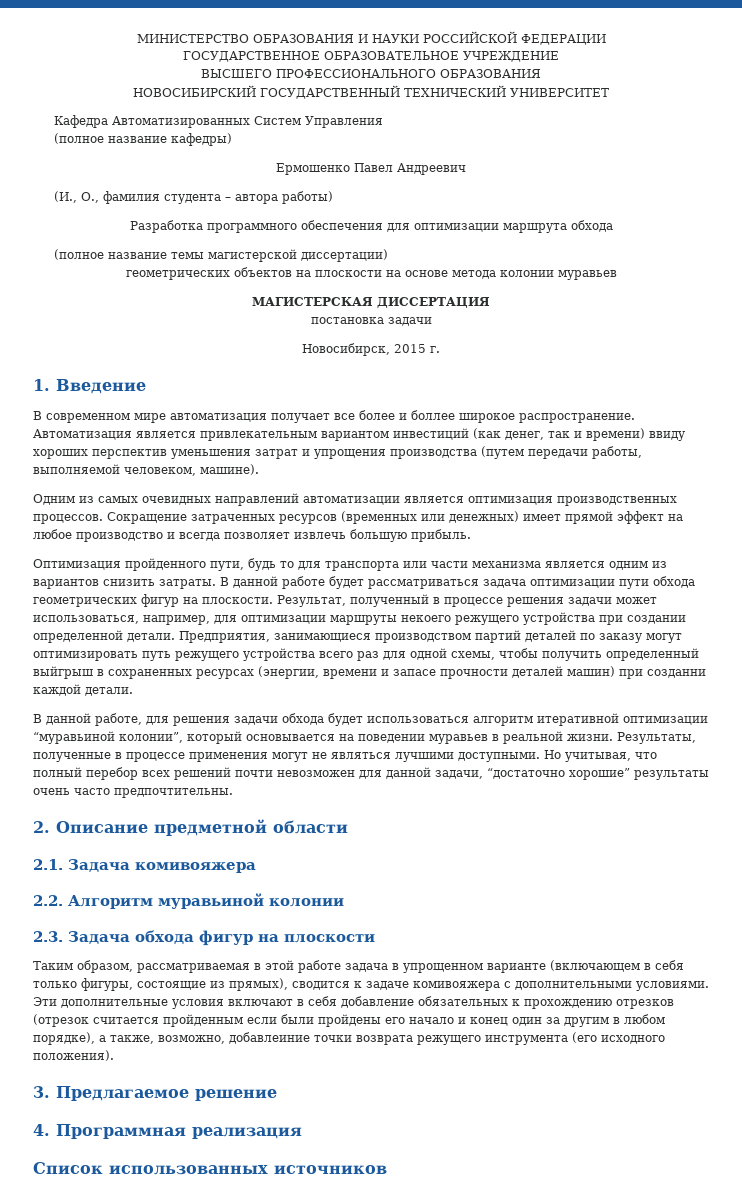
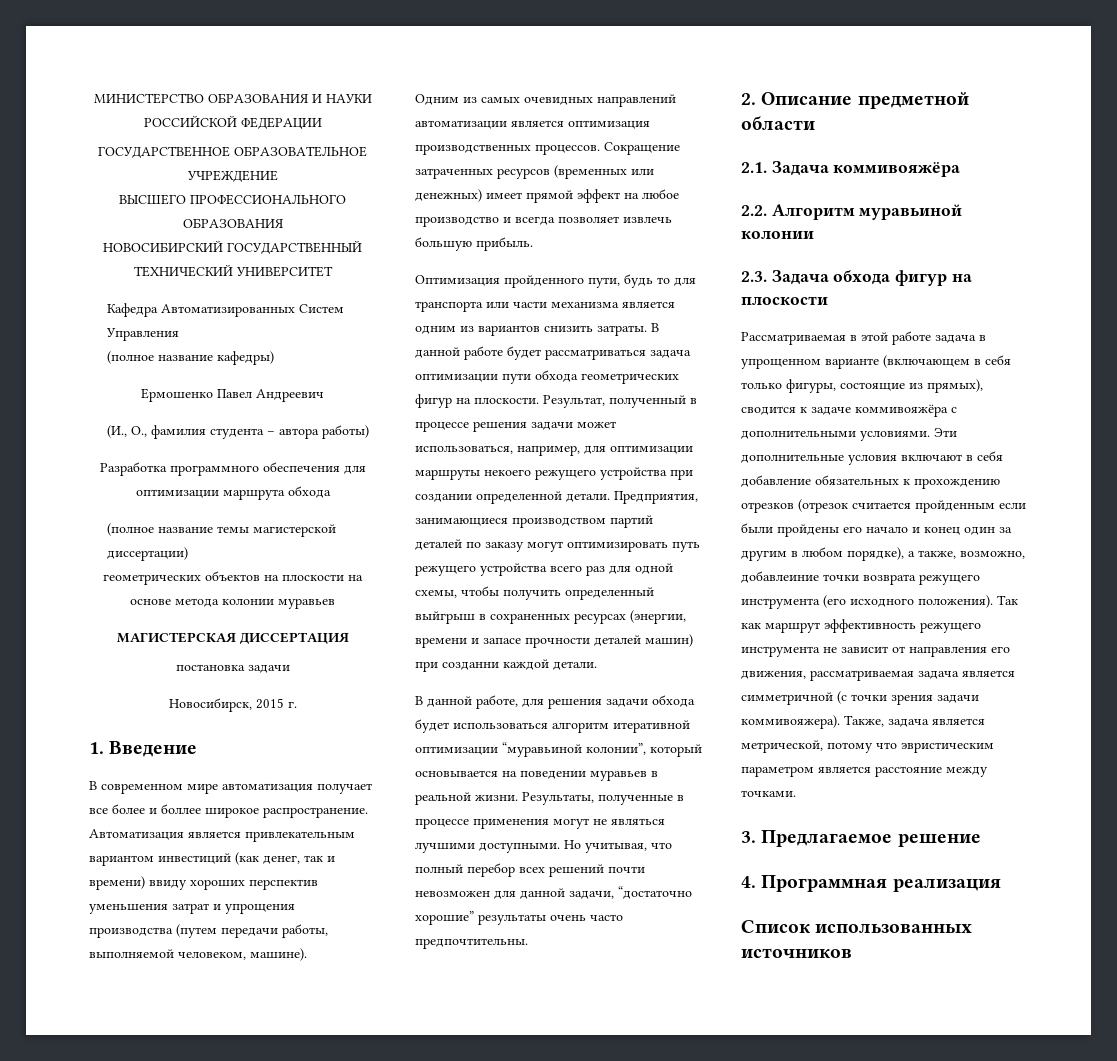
- 2.1. Задача комивояжера
+ 2.1. Задача коммивояжёра
- Таким образом, рассматриваемая в этой работе задача в упрощенном варианте (включающем в себя только фигуры, состоящие из прямых), сводится к задаче комивояжера с дополнительными условиями.
+ Рассматриваемая в этой работе задача в упрощенном варианте (включающем в себя только фигуры, состоящие из прямых), сводится к задаче коммивояжёра с дополнительными условиями.
+ Так как маршрут эффективность режущего инструмента не зависит от направления его движения, рассматриваемая задача является симметричной (с точки зрения задачи коммивояжера). Также, задача является метрической, потому что эвристическим параметром является расстояние между точками.

